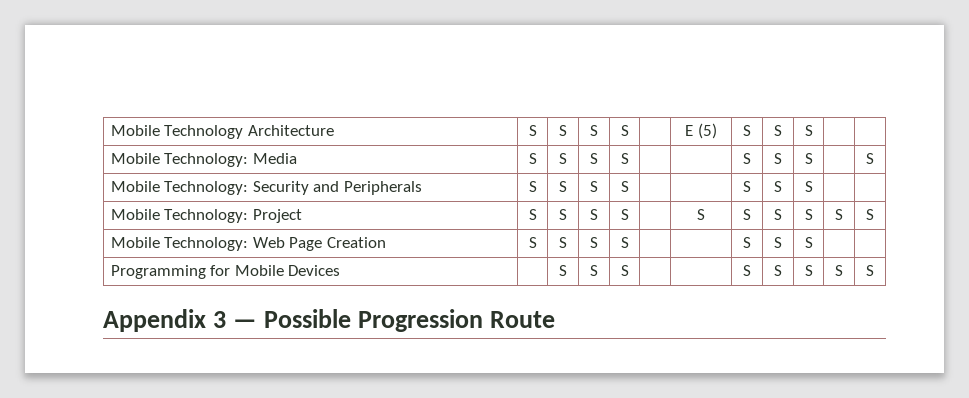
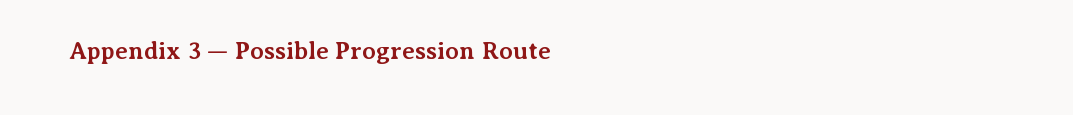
- Mobile Technology Architecture | S | S | S | S | | E (5) | S | S | S | |
- Mobile Technology: Media | S | S | S | S | | | S | S | S | | S
- Mobile Technology: Security and Peripherals | S | S | S | S | | | S | S | S | |
- Mobile Technology: Project | S | S | S | S | | S | S | S | S | S | S
- Mobile Technology: Web Page Creation | S | S | S | S | | | S | S | S | |
- Programming for Mobile Devices | | S | S | S | | | S | S | S | S | S

